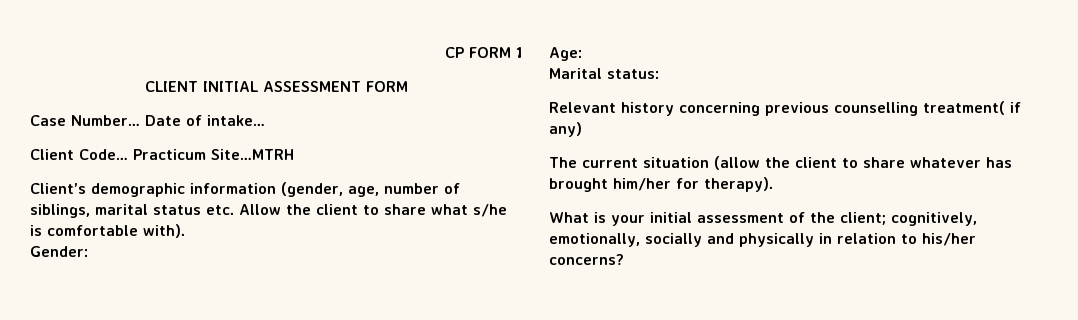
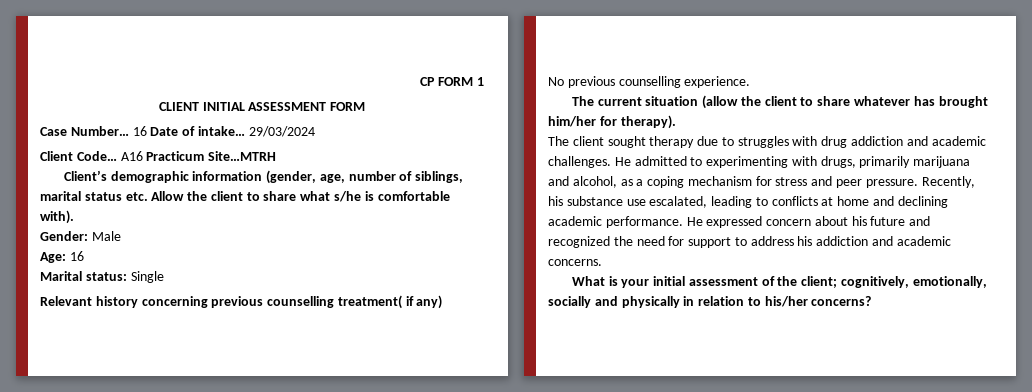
- Date of intake…
+ 16 Date of intake… 29/03/2024
- Practicum Site…MTRH
+ A16 Practicum Site…MTRH
- Gender:
+ Gender: Male
- Age:
+ Age: 16
- Marital status:
+ Marital status: Single
+ No previous counselling experience.
+ The client sought therapy due to struggles with drug addiction and academic challenges. He admitted to experimenting with drugs, primarily marijuana and alcohol, as a coping mechanism for stress and peer pressure. Recently, his substance use escalated, leading to conflicts at home and declining academic performance. He expressed concern about his future and recognized the need for support to address his addiction and academic concerns.

